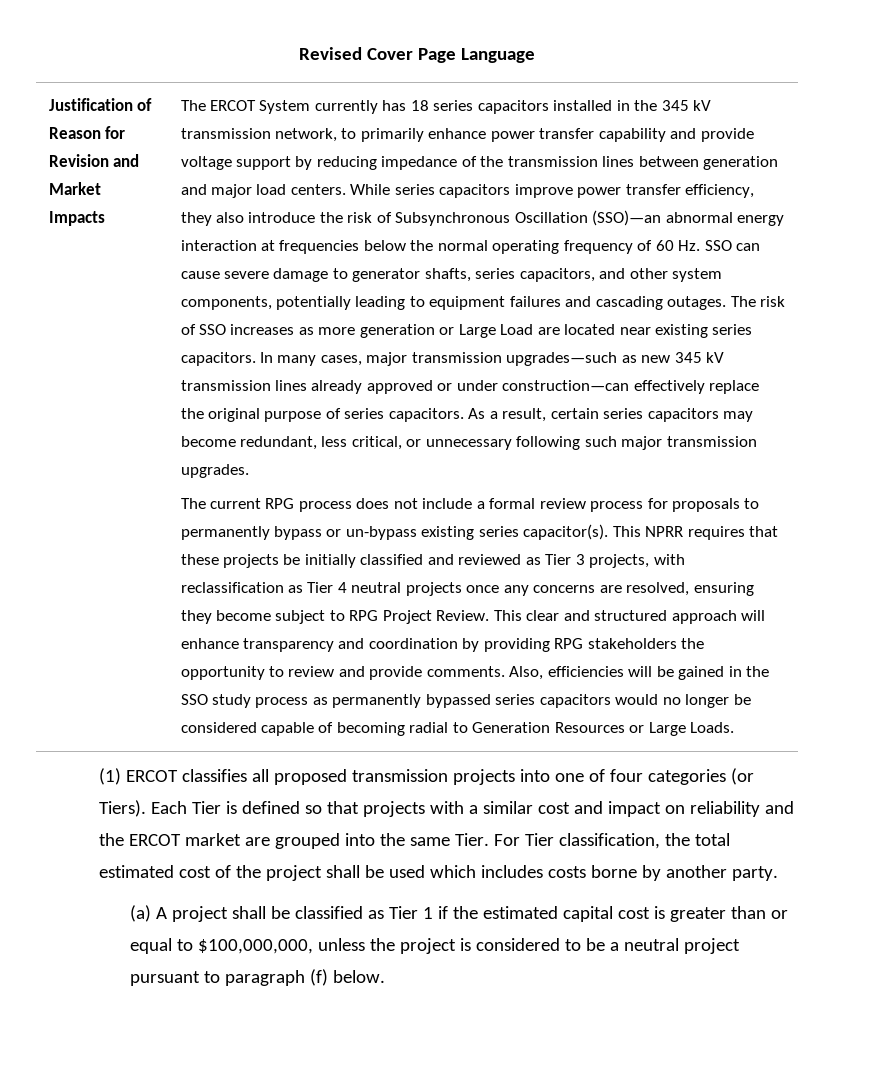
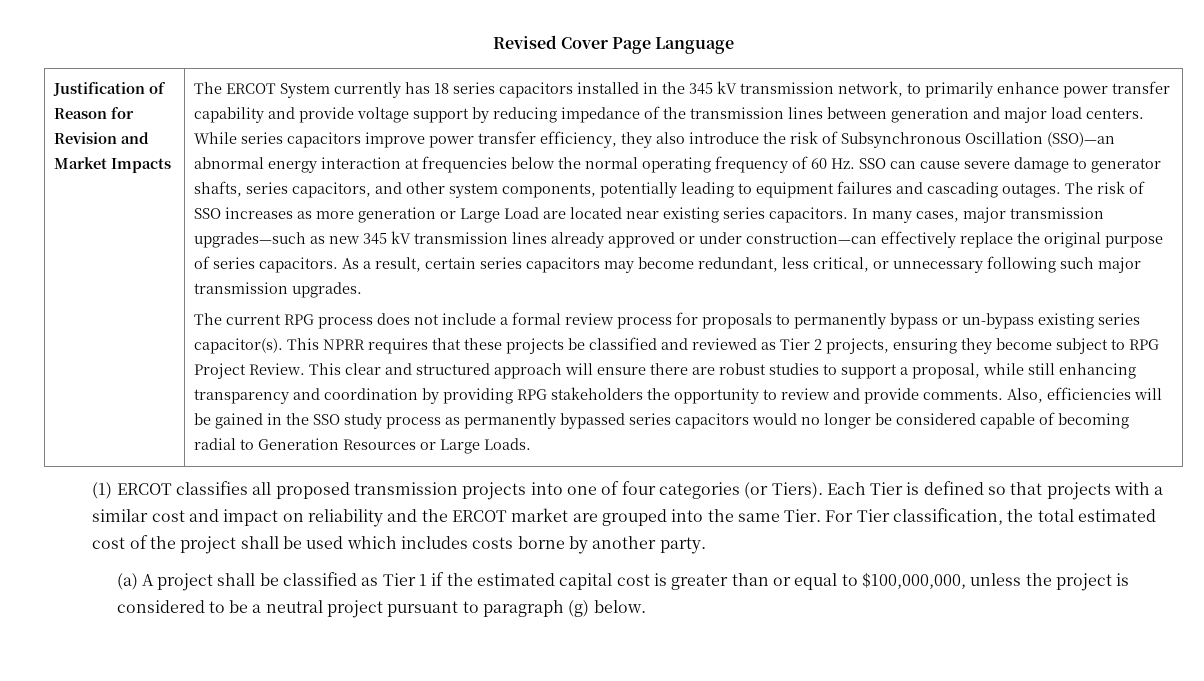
- This NPRR requires that these projects be initially classified and reviewed as Tier 3 projects, with reclassification as Tier 4 neutral projects once any concerns are resolved, ensuring they become subject to RPG Project Review.
+ This NPRR requires that these projects be classified and reviewed as Tier 2 projects, ensuring they become subject to RPG Project Review.
- This clear and structured approach will enhance transparency and coordination by providing RPG stakeholders the opportunity to review and provide comments.
+ This clear and structured approach will ensure there are robust studies to support a proposal, while still enhancing transparency and coordination by providing RPG stakeholders the opportunity to review and provide comments.
- (a) A project shall be classified as Tier 1 if the estimated capital cost is greater than or equal to $100,000,000, unless the project is considered to be a neutral project pursuant to paragraph (f) below.
+ (a) A project shall be classified as Tier 1 if the estimated capital cost is greater than or equal to $100,000,000, unless the project is considered to be a neutral project pursuant to paragraph (g) below.

